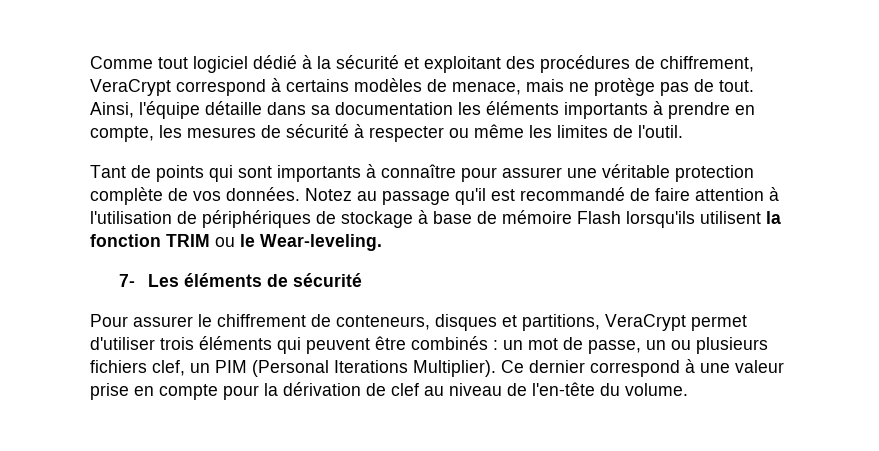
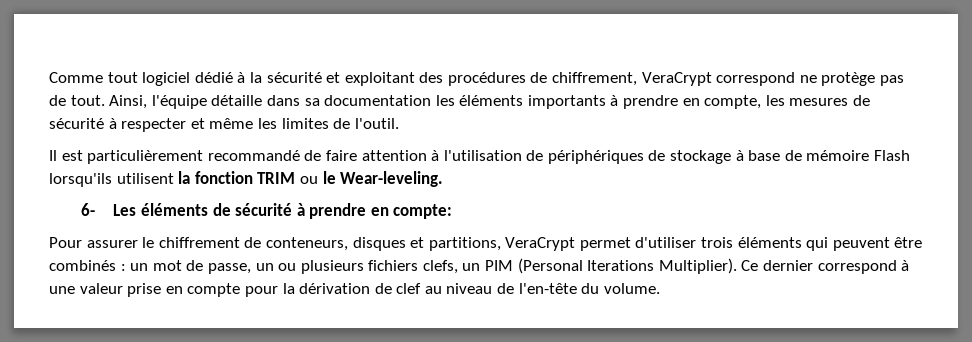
- Comme tout logiciel dédié à la sécurité et exploitant des procédures de chiffrement, VeraCrypt correspond à certains modèles de menace, mais ne protège pas de tout.
+ Comme tout logiciel dédié à la sécurité et exploitant des procédures de chiffrement, VeraCrypt correspond ne protège pas de tout.
- Ainsi, l'équipe détaille dans sa documentation les éléments importants à prendre en compte, les mesures de sécurité à respecter ou même les limites de l'outil.
+ Ainsi, l'équipe détaille dans sa documentation les éléments importants à prendre en compte, les mesures de sécurité à respecter et même les limites de l'outil.
- Tant de points qui sont importants à connaître pour assurer une véritable protection complète de vos données. Notez au passage qu'il est recommandé de faire attention à l'utilisation de périphériques de stockage à base de mémoire Flash lorsqu'ils utilisent la fonction TRIM ou le Wear-leveling.
+ Il est particulièrement recommandé de faire attention à l'utilisation de périphériques de stockage à base de mémoire Flash lorsqu'ils utilisent la fonction TRIM ou le Wear-leveling.
- 7- Les éléments de sécurité
+ 6- Les éléments de sécurité à prendre en compte:
- Pour assurer le chiffrement de conteneurs, disques et partitions, VeraCrypt permet d'utiliser trois éléments qui peuvent être combinés : un mot de passe, un ou plusieurs fichiers clef, un PIM (Personal Iterations Multiplier).
+ Pour assurer le chiffrement de conteneurs, disques et partitions, VeraCrypt permet d'utiliser trois éléments qui peuvent être combinés : un mot de passe, un ou plusieurs fichiers clefs, un PIM (Personal Iterations Multiplier).

